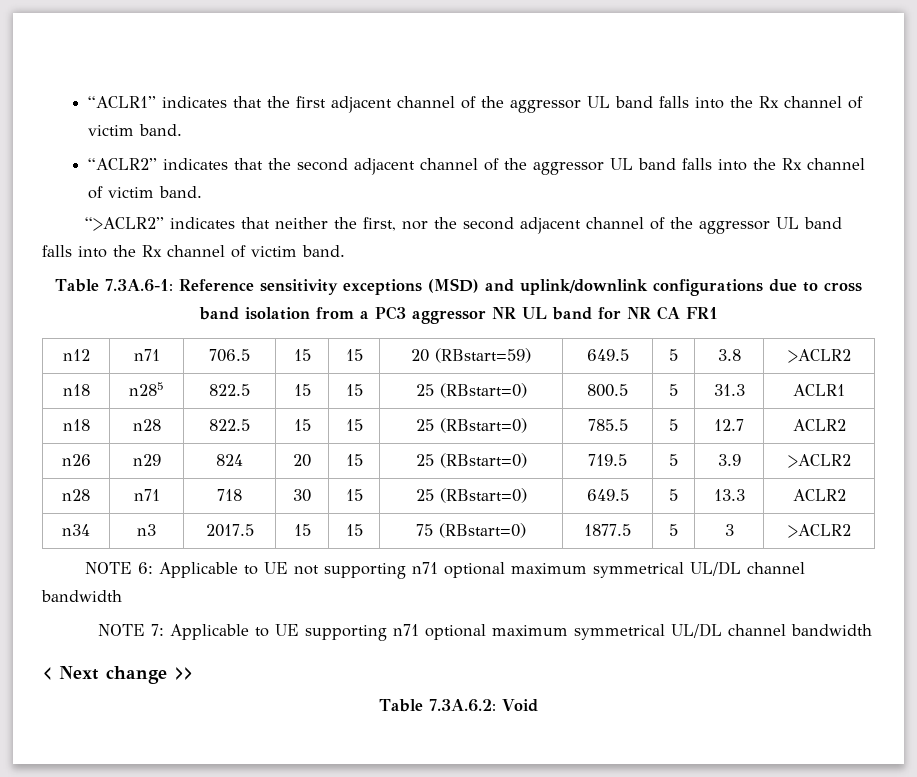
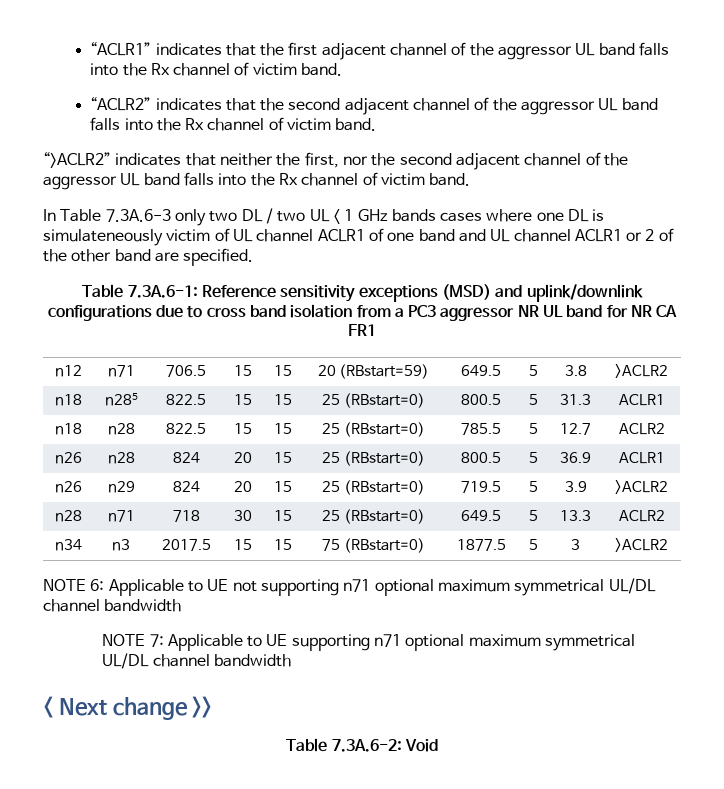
+ In Table 7.3A.6-3 only two DL / two UL < 1 GHz bands cases where one DL is simulateneously victim of UL channel ACLR1 of one band and UL channel ACLR1 or 2 of the other band are specified.
+ n26 | n28 | 824 | 20 | 15 | 25 (RBstart=0) | 800.5 | 5 | 36.9 | ACLR1
- Table 7.3A.6.2: Void
+ Table 7.3A.6-2: Void

